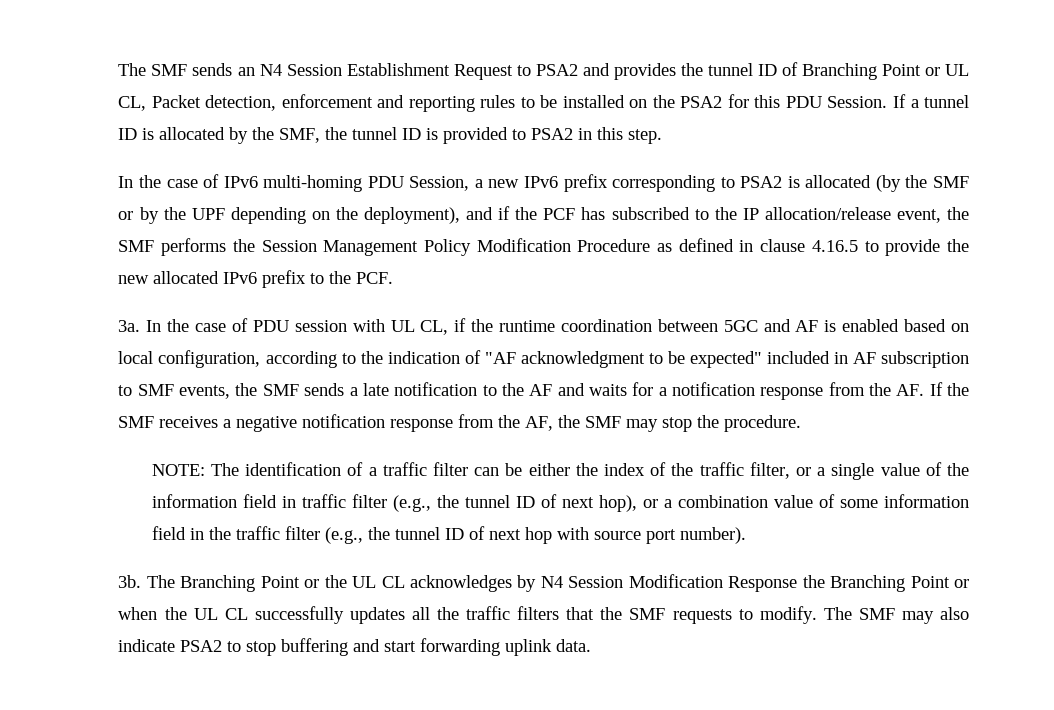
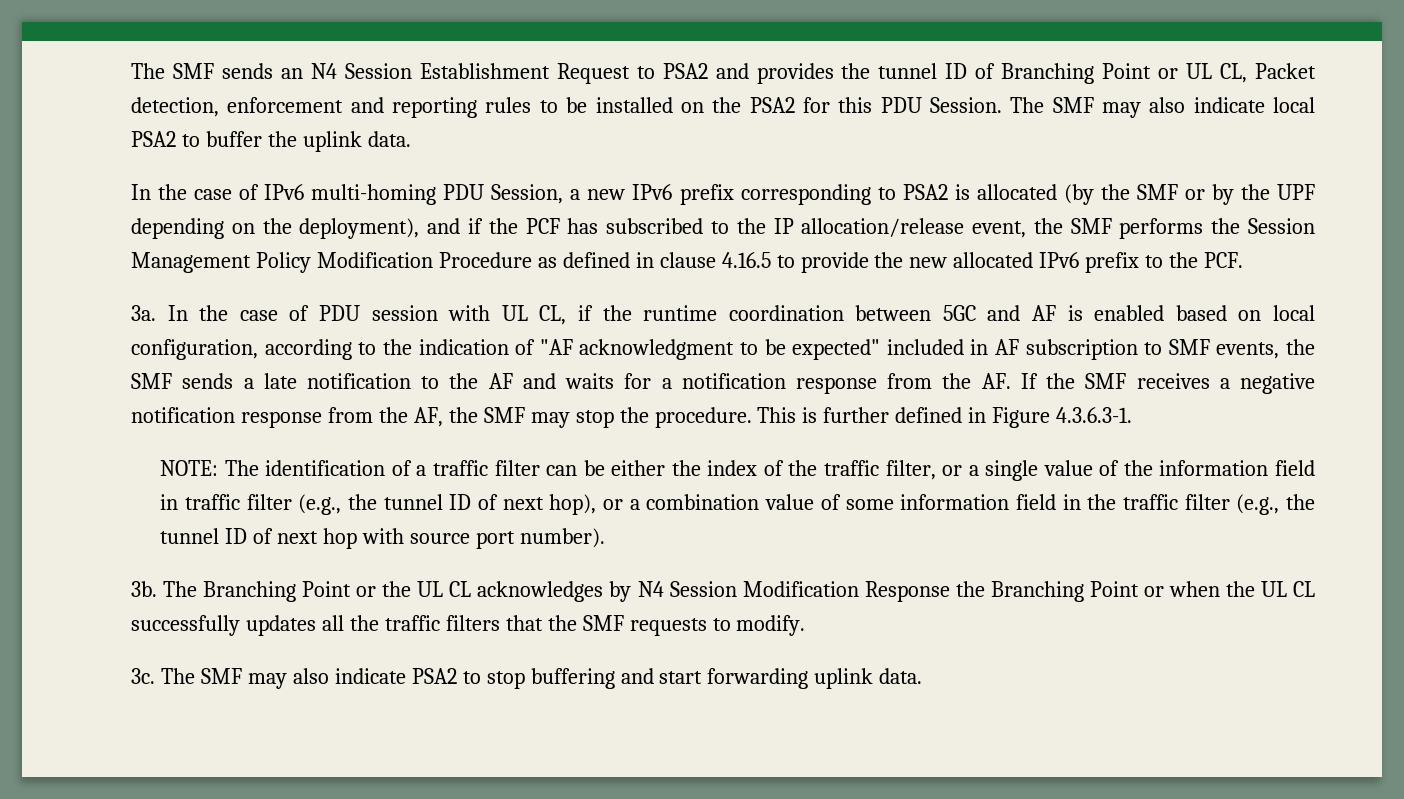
- If a tunnel ID is allocated by the SMF, the tunnel ID is provided to PSA2 in this step.
+ The SMF may also indicate local PSA2 to buffer the uplink data.
+ This is further defined in Figure 4.3.6.3-1.
- The Branching Point or the UL CL acknowledges by N4 Session Modification Response the Branching Point or when the UL CL successfully updates all the traffic filters that the SMF requests to modify. The SMF may also indicate PSA2 to stop buffering and start forwarding uplink data.
+ The Branching Point or the UL CL acknowledges by N4 Session Modification Response the Branching Point or when the UL CL successfully updates all the traffic filters that the SMF requests to modify.
+ 3c. The SMF may also indicate PSA2 to stop buffering and start forwarding uplink data.

